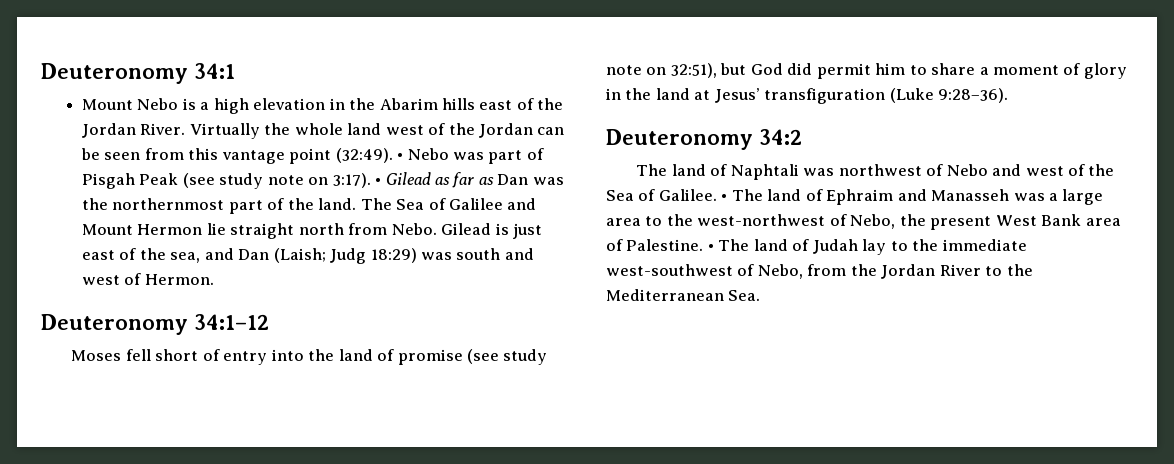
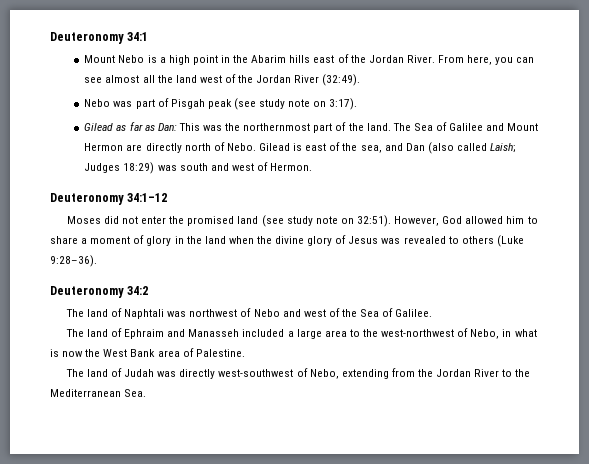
- Mount Nebo is a high elevation in the Abarim hills east of the Jordan River.
+ Mount Nebo is a high point in the Abarim hills east of the Jordan River.
- Virtually the whole land west of the Jordan can be seen from this vantage point (32:49). • Nebo was part of Pisgah Peak (see study note on 3:17). • Gilead as far as Dan was the northernmost part of the land.
+ From here, you can see almost all the land west of the Jordan River (32:49).
+ Nebo was part of Pisgah peak (see study note on 3:17).
+ Gilead as far as Dan: This was the northernmost part of the land.
- The Sea of Galilee and Mount Hermon lie straight north from Nebo.
+ The Sea of Galilee and Mount Hermon are directly north of Nebo.
- Gilead is just east of the sea, and Dan (Laish; Judg 18:29) was south and west of Hermon.
+ Gilead is east of the sea, and Dan (also called Laish; Judges 18:29) was south and west of Hermon.
- Moses fell short of entry into the land of promise (see study note on 32:51), but God did permit him to share a moment of glory in the land at Jesus’ transfiguration (Luke 9:28–36).
+ Moses did not enter the promised land (see study note on 32:51). However, God allowed him to share a moment of glory in the land when the divine glory of Jesus was revealed to others (Luke 9:28–36).
- The land of Naphtali was northwest of Nebo and west of the Sea of Galilee. • The land of Ephraim and Manasseh was a large area to the west-northwest of Nebo, the present West Bank area of Palestine. • The land of Judah lay to the immediate west-southwest of Nebo, from the Jordan River to the Mediterranean Sea.
+ The land of Naphtali was northwest of Nebo and west of the Sea of Galilee.
+ The land of Ephraim and Manasseh included a large area to the west-northwest of Nebo, in what is now the West Bank area of Palestine.
+ The land of Judah was directly west-southwest of Nebo, extending from the Jordan River to the Mediterranean Sea.

